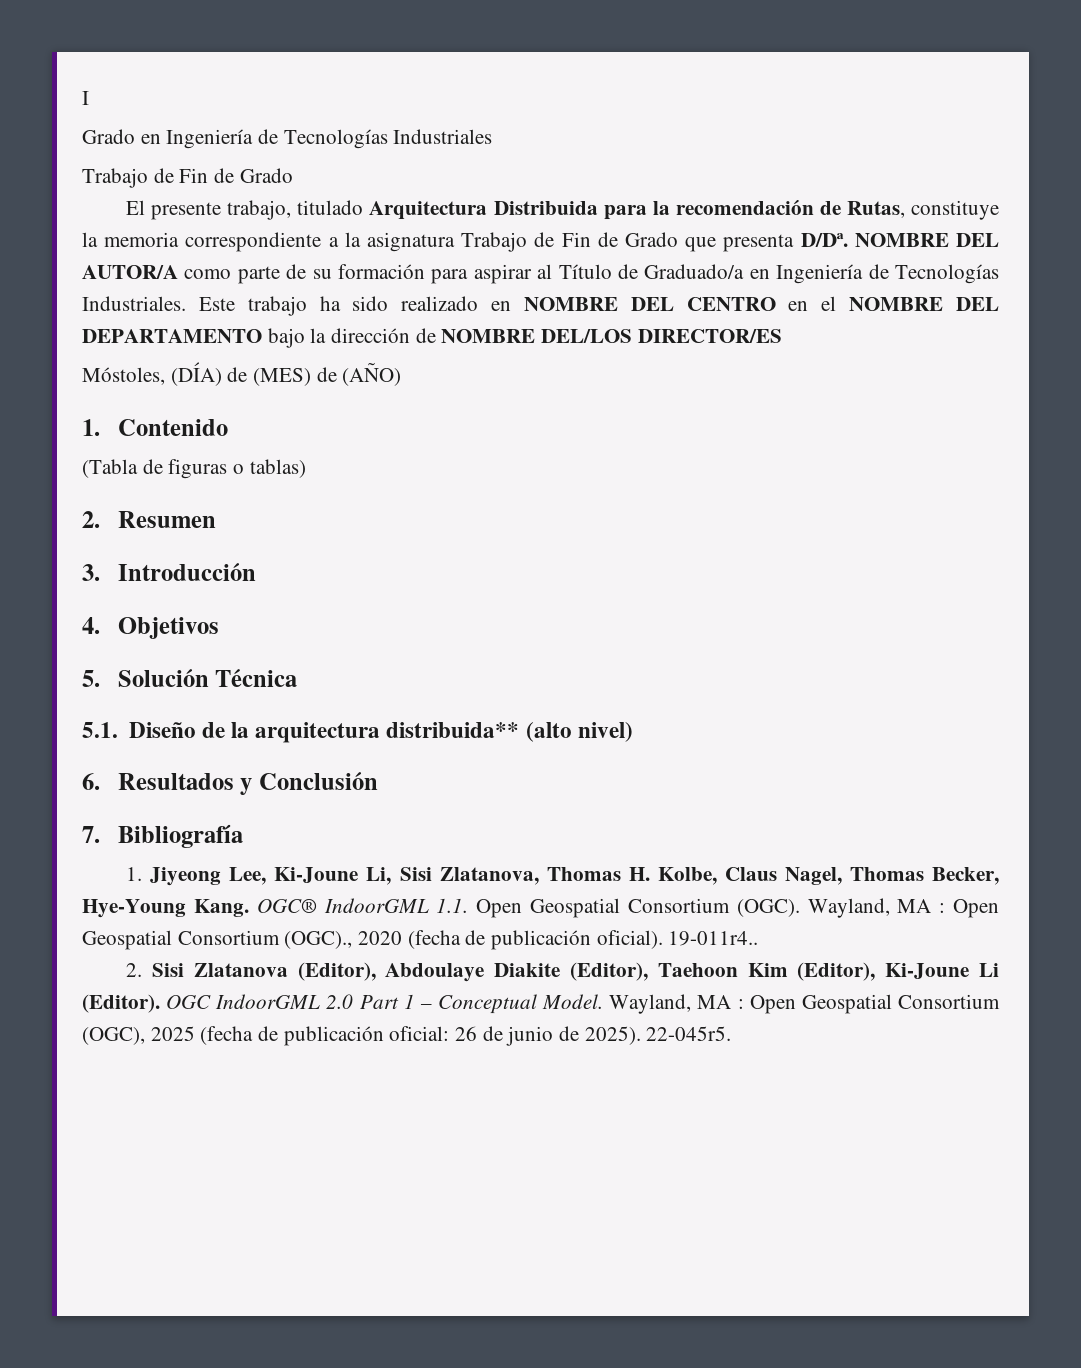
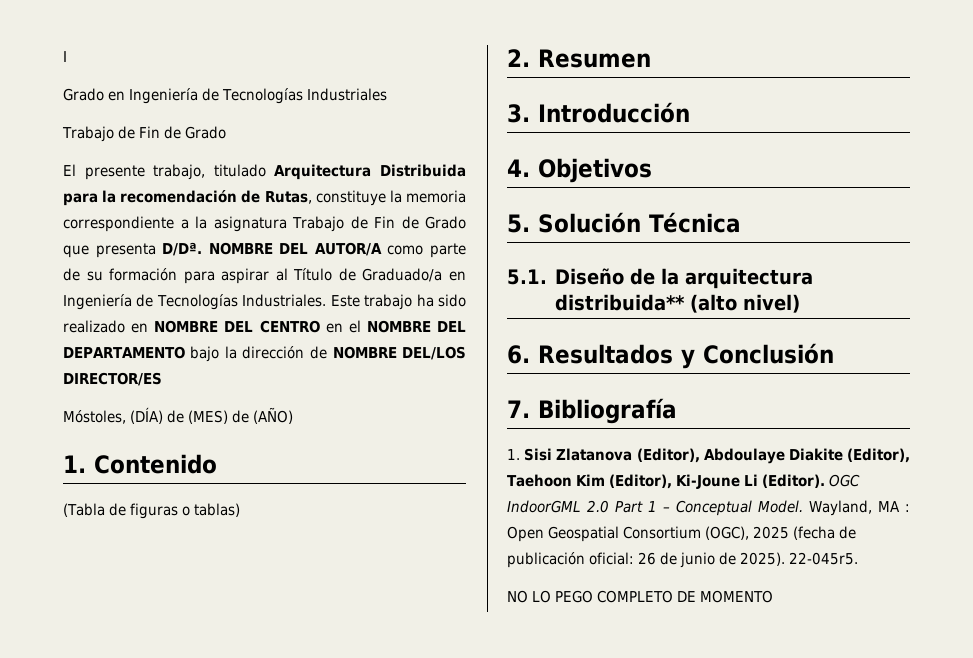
- 1. Jiyeong Lee, Ki-Joune Li, Sisi Zlatanova, Thomas H. Kolbe, Claus Nagel, Thomas Becker, Hye-Young Kang. OGC® IndoorGML 1.1. Open Geospatial Consortium (OGC). Wayland, MA : Open Geospatial Consortium (OGC)., 2020 (fecha de publicación oficial). 19-011r4..
- 2. Sisi Zlatanova (Editor), Abdoulaye Diakite (Editor), Taehoon Kim (Editor), Ki-Joune Li (Editor).
+ 1. Sisi Zlatanova (Editor), Abdoulaye Diakite (Editor), Taehoon Kim (Editor), Ki-Joune Li (Editor).
+ NO LO PEGO COMPLETO DE MOMENTO

